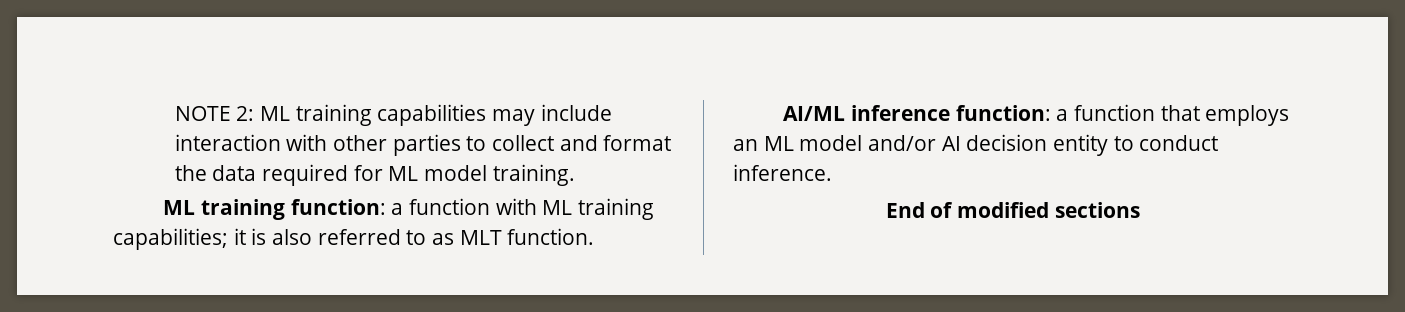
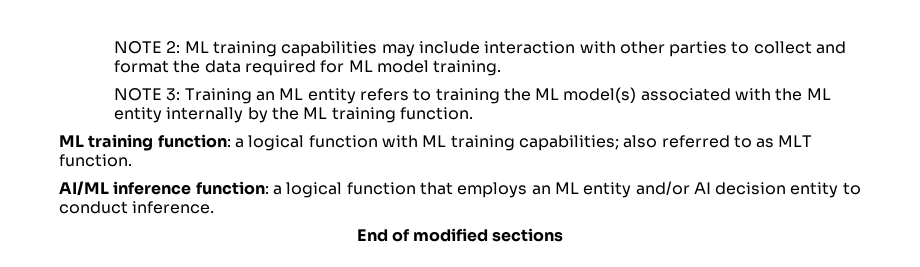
+ NOTE 3: Training an ML entity refers to training the ML model(s) associated with the ML entity internally by the ML training function.
- ML training function: a function with ML training capabilities; it is also referred to as MLT function.
+ ML training function: a logical function with ML training capabilities; also referred to as MLT function.
- AI/ML inference function: a function that employs an ML model and/or AI decision entity to conduct inference.
+ AI/ML inference function: a logical function that employs an ML entity and/or AI decision entity to conduct inference.

